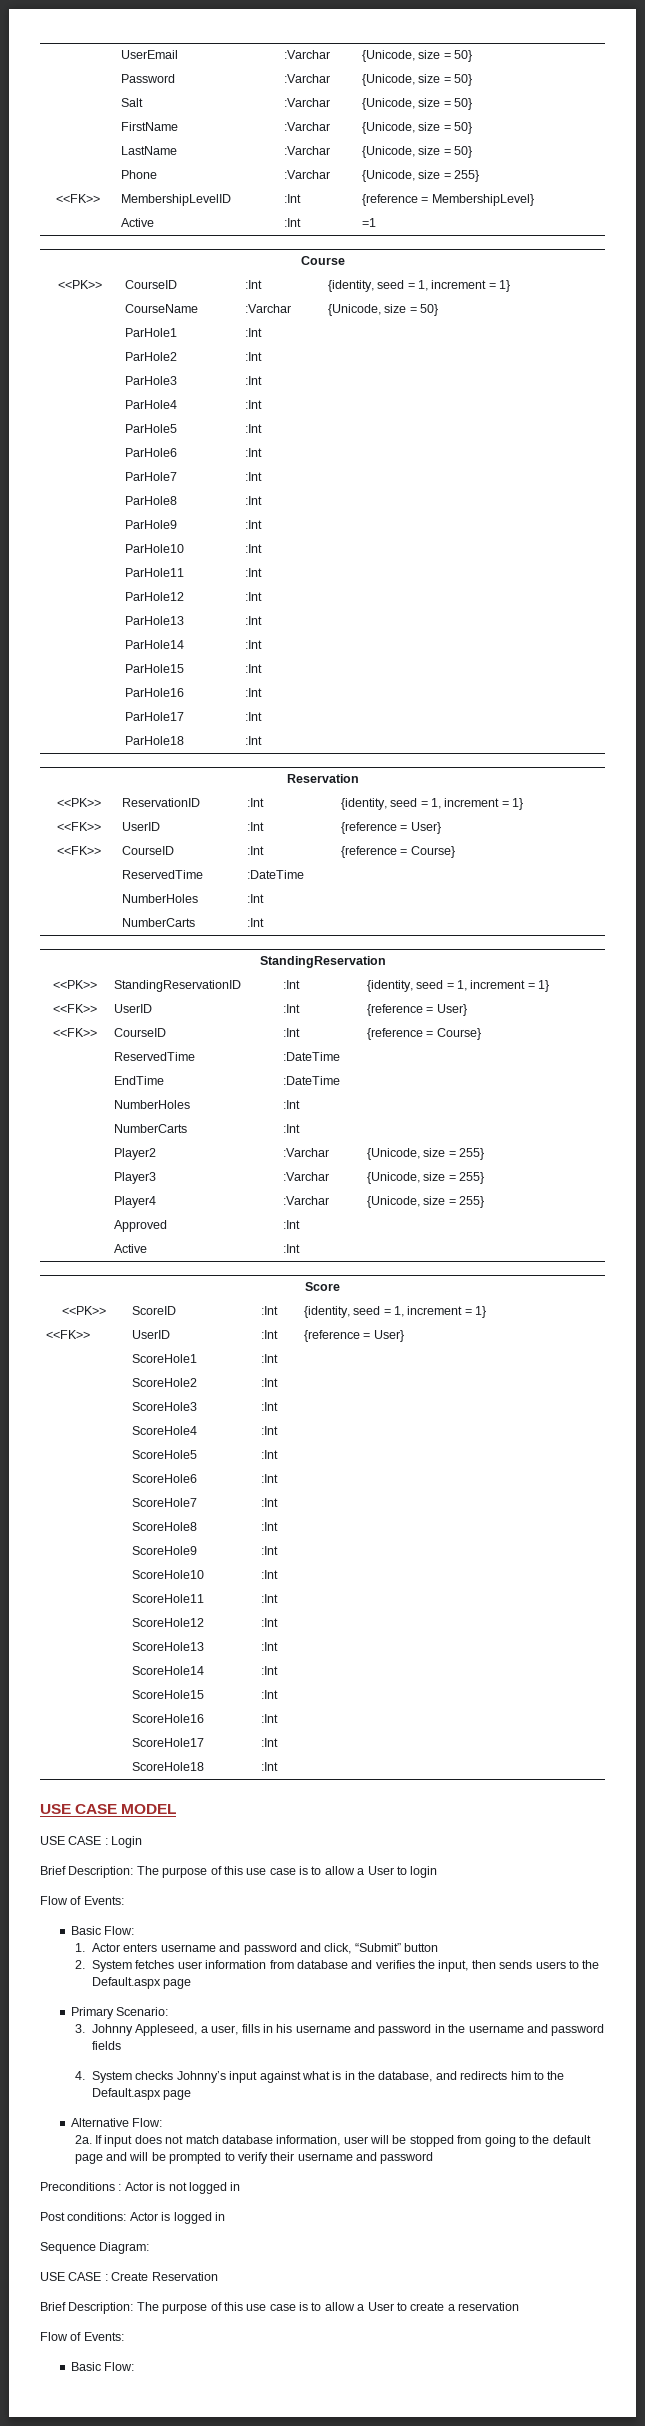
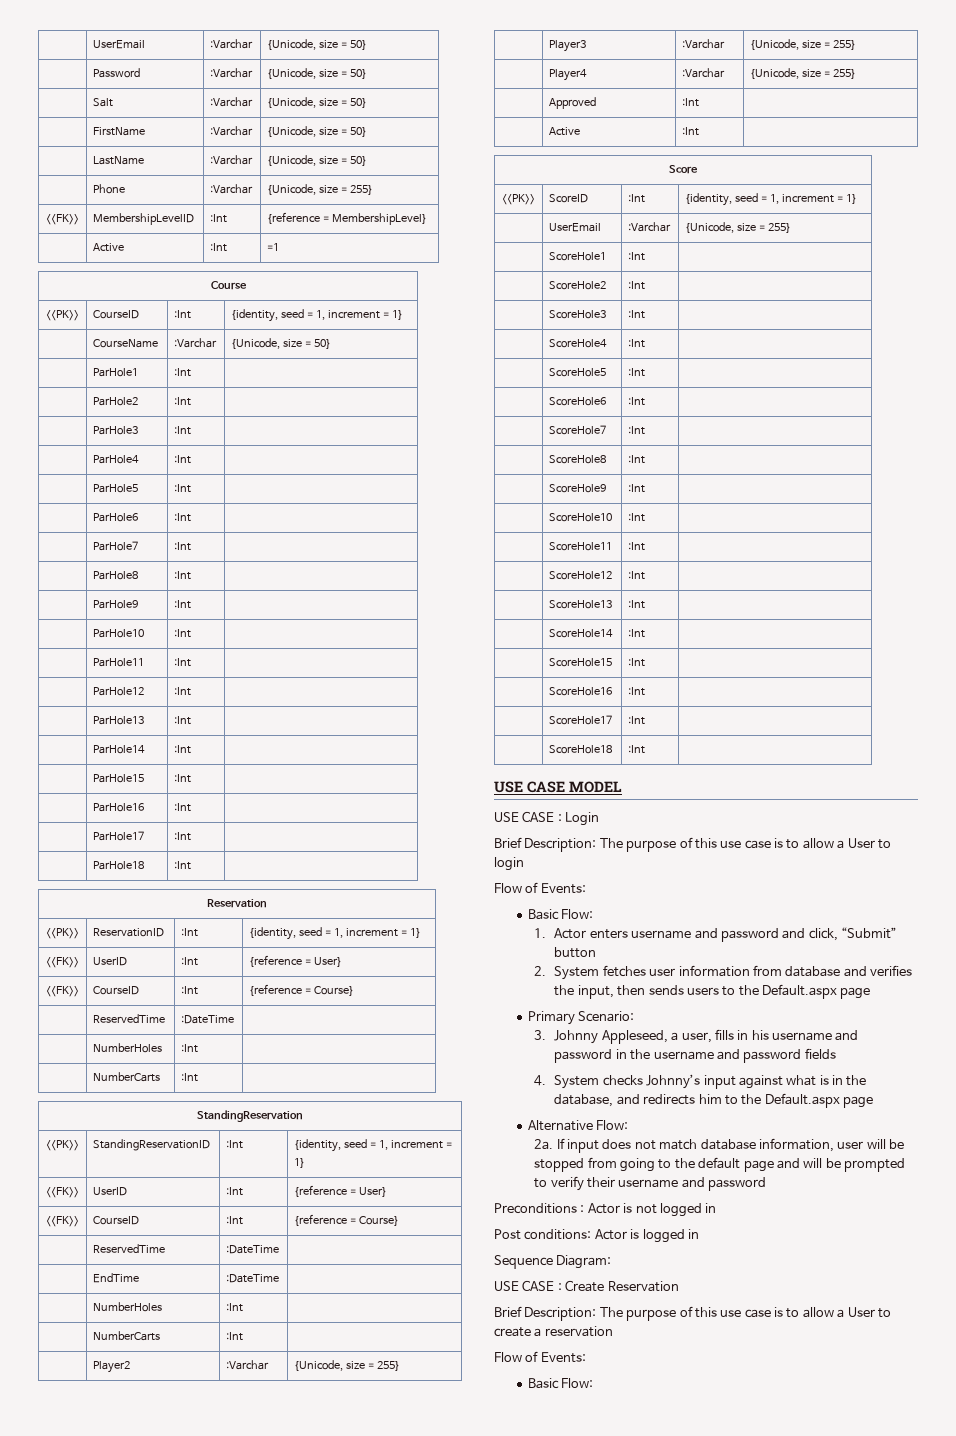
  <<PK>> | ScoreID | :Int | {identity, seed = 1, increment = 1}
- <<FK>> | UserID | :Int | {reference = User}
+ | UserEmail | :Varchar | {Unicode, size = 255}

